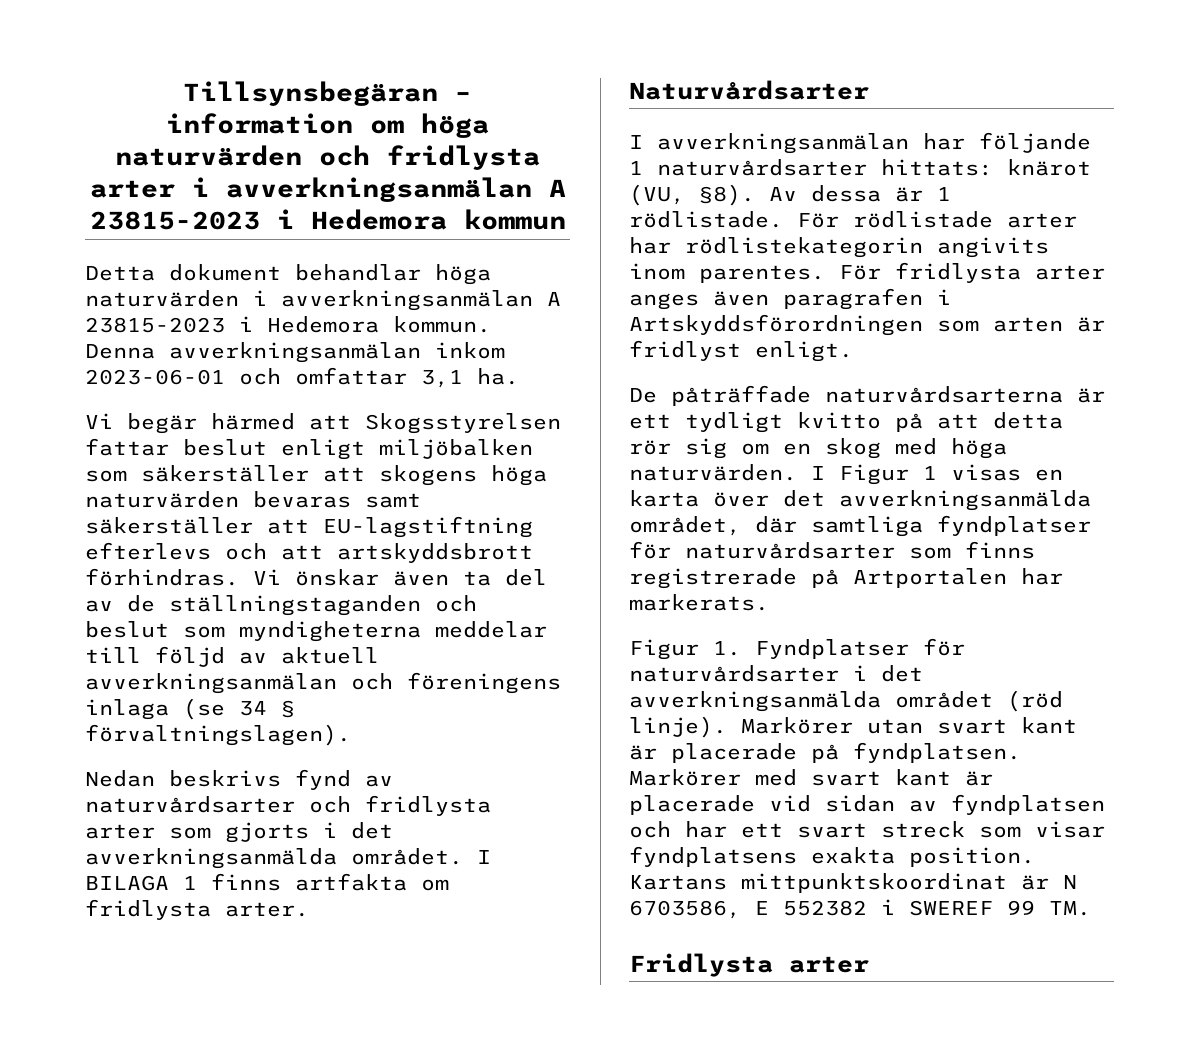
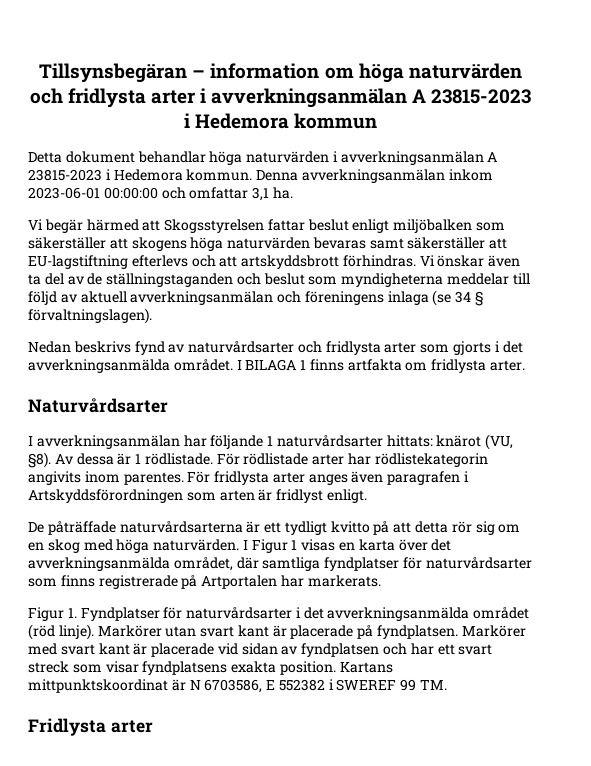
- Denna avverkningsanmälan inkom 2023-06-01 och omfattar 3,1 ha.
+ Denna avverkningsanmälan inkom 2023-06-01 00:00:00 och omfattar 3,1 ha.

